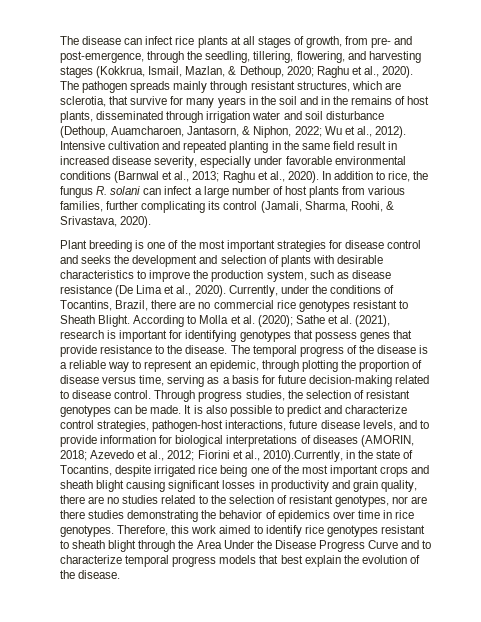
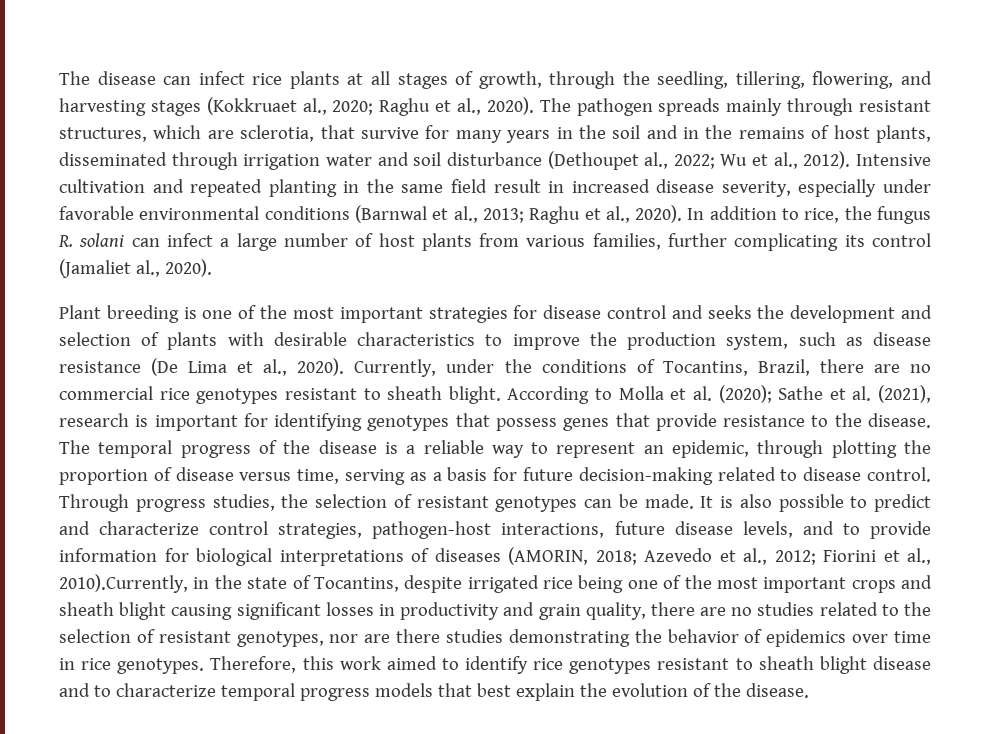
- The disease can infect rice plants at all stages of growth, from pre- and post-emergence, through the seedling, tillering, flowering, and harvesting stages (Kokkrua, Ismail, Mazlan, & Dethoup, 2020; Raghu et al., 2020).
+ The disease can infect rice plants at all stages of growth, through the seedling, tillering, flowering, and harvesting stages (Kokkruaet al., 2020; Raghu et al., 2020).
- The pathogen spreads mainly through resistant structures, which are sclerotia, that survive for many years in the soil and in the remains of host plants, disseminated through irrigation water and soil disturbance (Dethoup, Auamcharoen, Jantasorn, & Niphon, 2022; Wu et al., 2012).
+ The pathogen spreads mainly through resistant structures, which are sclerotia, that survive for many years in the soil and in the remains of host plants, disseminated through irrigation water and soil disturbance (Dethoupet al., 2022; Wu et al., 2012).
- In addition to rice, the fungus R. solani can infect a large number of host plants from various families, further complicating its control (Jamali, Sharma, Roohi, & Srivastava, 2020).
+ In addition to rice, the fungus R. solani can infect a large number of host plants from various families, further complicating its control (Jamaliet al., 2020).
- Currently, under the conditions of Tocantins, Brazil, there are no commercial rice genotypes resistant to Sheath Blight.
+ Currently, under the conditions of Tocantins, Brazil, there are no commercial rice genotypes resistant to sheath blight.
- Therefore, this work aimed to identify rice genotypes resistant to sheath blight through the Area Under the Disease Progress Curve and to characterize temporal progress models that best explain the evolution of the disease.
+ Therefore, this work aimed to identify rice genotypes resistant to sheath blight disease and to characterize temporal progress models that best explain the evolution of the disease.

